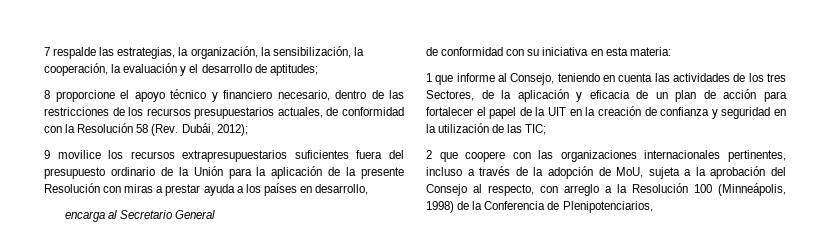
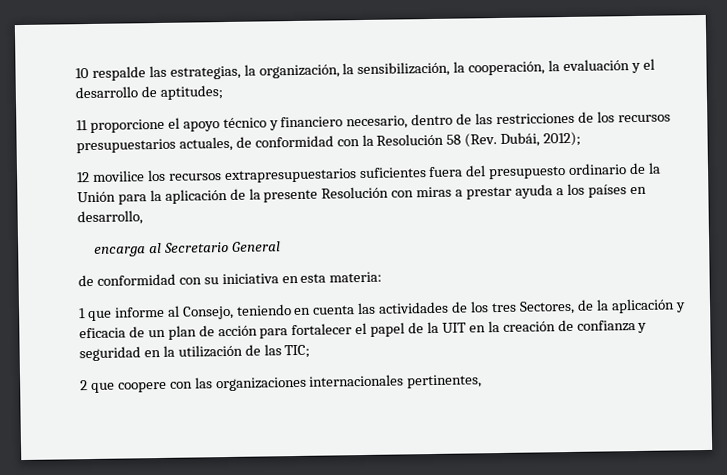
- 7 respalde las estrategias, la organización, la sensibilización, la cooperación, la evaluación y el desarrollo de aptitudes;
+ 10 respalde las estrategias, la organización, la sensibilización, la cooperación, la evaluación y el desarrollo de aptitudes;
- 8 proporcione el apoyo técnico y financiero necesario, dentro de las restricciones de los recursos presupuestarios actuales, de conformidad con la Resolución 58 (Rev. Dubái, 2012);
+ 11 proporcione el apoyo técnico y financiero necesario, dentro de las restricciones de los recursos presupuestarios actuales, de conformidad con la Resolución 58 (Rev. Dubái, 2012);
- 9 movilice los recursos extrapresupuestarios suficientes fuera del presupuesto ordinario de la Unión para la aplicación de la presente Resolución con miras a prestar ayuda a los países en desarrollo,
+ 12 movilice los recursos extrapresupuestarios suficientes fuera del presupuesto ordinario de la Unión para la aplicación de la presente Resolución con miras a prestar ayuda a los países en desarrollo,
- 2 que coopere con las organizaciones internacionales pertinentes, incluso a través de la adopción de MoU, sujeta a la aprobación del Consejo al respecto, con arreglo a la Resolución 100 (Minneápolis, 1998) de la Conferencia de Plenipotenciarios,
+ 2 que coopere con las organizaciones internacionales pertinentes,

